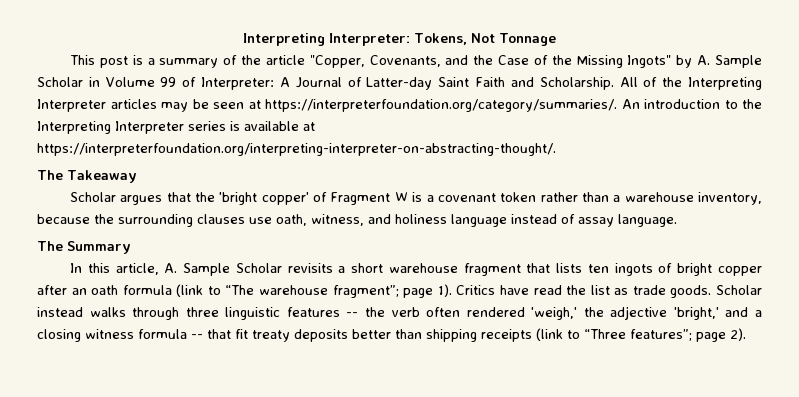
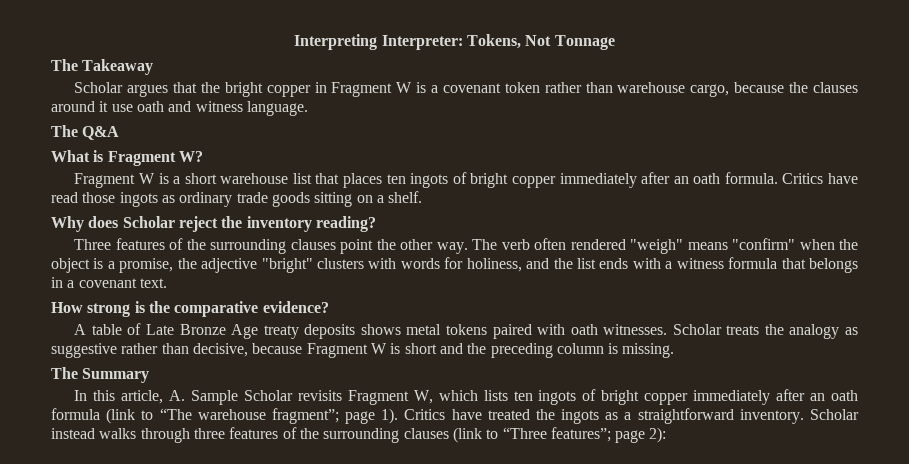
- This post is a summary of the article "Copper, Covenants, and the Case of the Missing Ingots" by A. Sample Scholar in Volume 99 of Interpreter: A Journal of Latter-day Saint Faith and Scholarship. All of the Interpreting Interpreter articles may be seen at https://interpreterfoundation.org/category/summaries/. An introduction to the Interpreting Interpreter series is available at https://interpreterfoundation.org/interpreting-interpreter-on-abstracting-thought/.
- Scholar argues that the 'bright copper' of Fragment W is a covenant token rather than a warehouse inventory, because the surrounding clauses use oath, witness, and holiness language instead of assay language.
+ Scholar argues that the bright copper in Fragment W is a covenant token rather than warehouse cargo, because the clauses around it use oath and witness language.
+ The Q&A
+ What is Fragment W?
+ Fragment W is a short warehouse list that places ten ingots of bright copper immediately after an oath formula. Critics have read those ingots as ordinary trade goods sitting on a shelf.
+ Why does Scholar reject the inventory reading?
+ Three features of the surrounding clauses point the other way. The verb often rendered "weigh" means "confirm" when the object is a promise, the adjective "bright" clusters with words for holiness, and the list ends with a witness formula that belongs in a covenant text.
+ How strong is the comparative evidence?
+ A table of Late Bronze Age treaty deposits shows metal tokens paired with oath witnesses. Scholar treats the analogy as suggestive rather than decisive, because Fragment W is short and the preceding column is missing.
- In this article, A. Sample Scholar revisits a short warehouse fragment that lists ten ingots of bright copper after an oath formula (link to “The warehouse fragment”; page 1).
+ In this article, A. Sample Scholar revisits Fragment W, which lists ten ingots of bright copper immediately after an oath formula (link to “The warehouse fragment”; page 1).
- Critics have read the list as trade goods.
+ Critics have treated the ingots as a straightforward inventory.
- Scholar instead walks through three linguistic features -- the verb often rendered 'weigh,' the adjective 'bright,' and a closing witness formula -- that fit treaty deposits better than shipping receipts (link to “Three features”; page 2).
+ Scholar instead walks through three features of the surrounding clauses (link to “Three features”; page 2):

